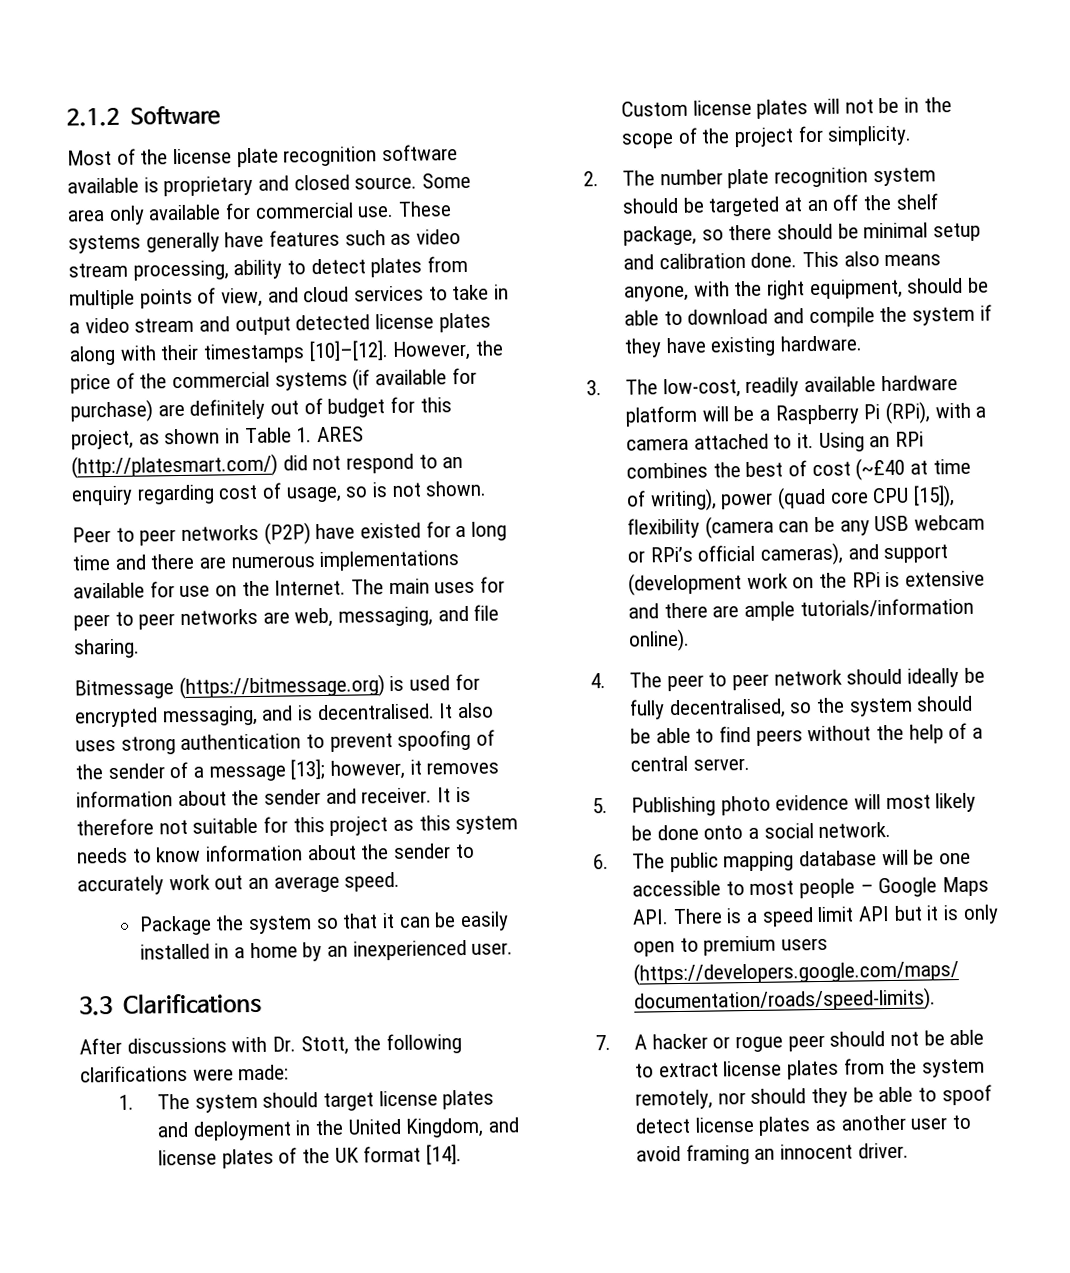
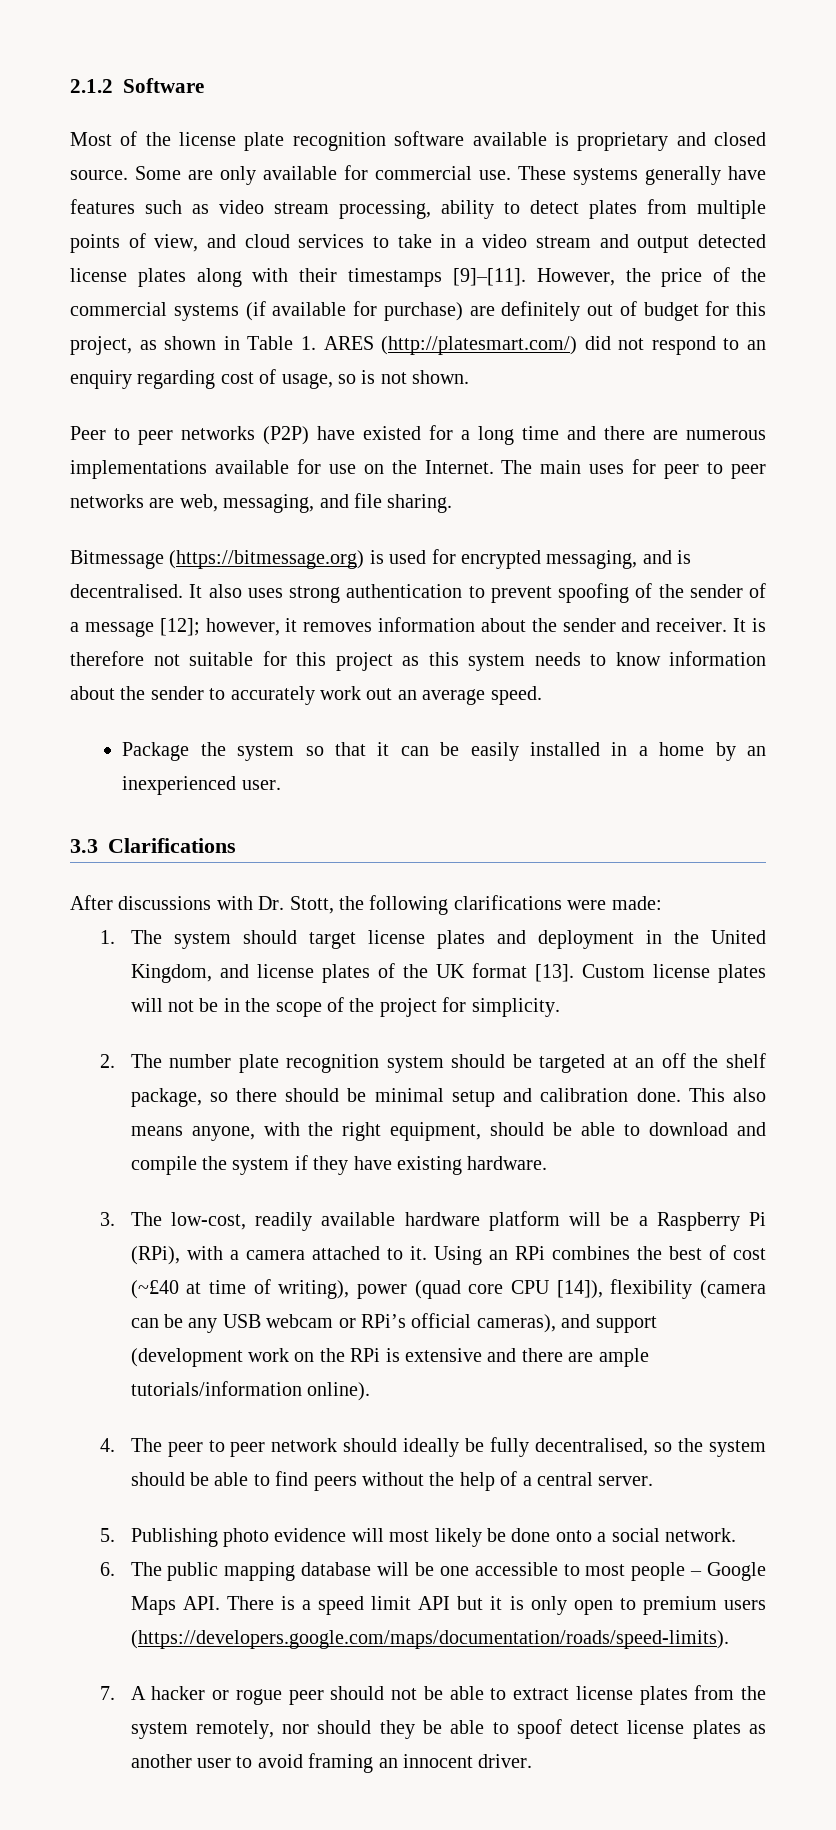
- Some area only available for commercial use.
+ Some are only available for commercial use.
- These systems generally have features such as video stream processing, ability to detect plates from multiple points of view, and cloud services to take in a video stream and output detected license plates along with their timestamps [10]–[12].
+ These systems generally have features such as video stream processing, ability to detect plates from multiple points of view, and cloud services to take in a video stream and output detected license plates along with their timestamps [9]–[11].
- It also uses strong authentication to prevent spoofing of the sender of a message [13]; however, it removes information about the sender and receiver.
+ It also uses strong authentication to prevent spoofing of the sender of a message [12]; however, it removes information about the sender and receiver.
- 1. The system should target license plates and deployment in the United Kingdom, and license plates of the UK format [14].
+ 1. The system should target license plates and deployment in the United Kingdom, and license plates of the UK format [13].
- Using an RPi combines the best of cost (~£40 at time of writing), power (quad core CPU [15]), flexibility (camera can be any USB webcam or RPi’s official cameras), and support (development work on the RPi is extensive and there are ample tutorials/information online).
+ Using an RPi combines the best of cost (~£40 at time of writing), power (quad core CPU [14]), flexibility (camera can be any USB webcam or RPi’s official cameras), and support (development work on the RPi is extensive and there are ample tutorials/information online).

